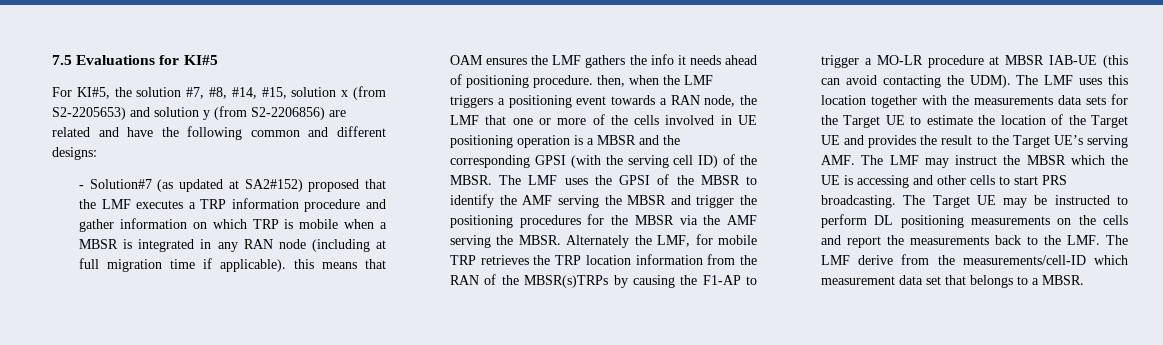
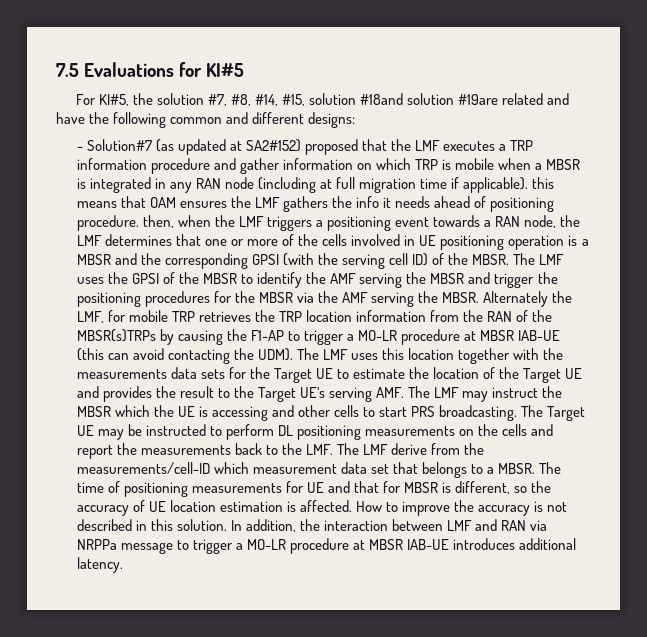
- For KI#5, the solution #7, #8, #14, #15, solution x (from S2-2205653) and solution y (from S2-2206856) are related and have the following common and different designs:
+ For KI#5, the solution #7, #8, #14, #15, solution #18and solution #19are related and have the following common and different designs:
- - Solution#7 (as updated at SA2#152) proposed that the LMF executes a TRP information procedure and gather information on which TRP is mobile when a MBSR is integrated in any RAN node (including at full migration time if applicable). this means that OAM ensures the LMF gathers the info it needs ahead of positioning procedure. then, when the LMF triggers a positioning event towards a RAN node, the LMF that one or more of the cells involved in UE positioning operation is a MBSR and the corresponding GPSI (with the serving cell ID) of the MBSR.
+ - Solution#7 (as updated at SA2#152) proposed that the LMF executes a TRP information procedure and gather information on which TRP is mobile when a MBSR is integrated in any RAN node (including at full migration time if applicable). this means that OAM ensures the LMF gathers the info it needs ahead of positioning procedure. then, when the LMF triggers a positioning event towards a RAN node, the LMF determines that one or more of the cells involved in UE positioning operation is a MBSR and the corresponding GPSI (with the serving cell ID) of the MBSR.
+ The time of positioning measurements for UE and that for MBSR is different, so the accuracy of UE location estimation is affected. How to improve the accuracy is not described in this solution. In addition, the interaction between LMF and RAN via NRPPa message to trigger a MO-LR procedure at MBSR IAB-UE introduces additional latency.

